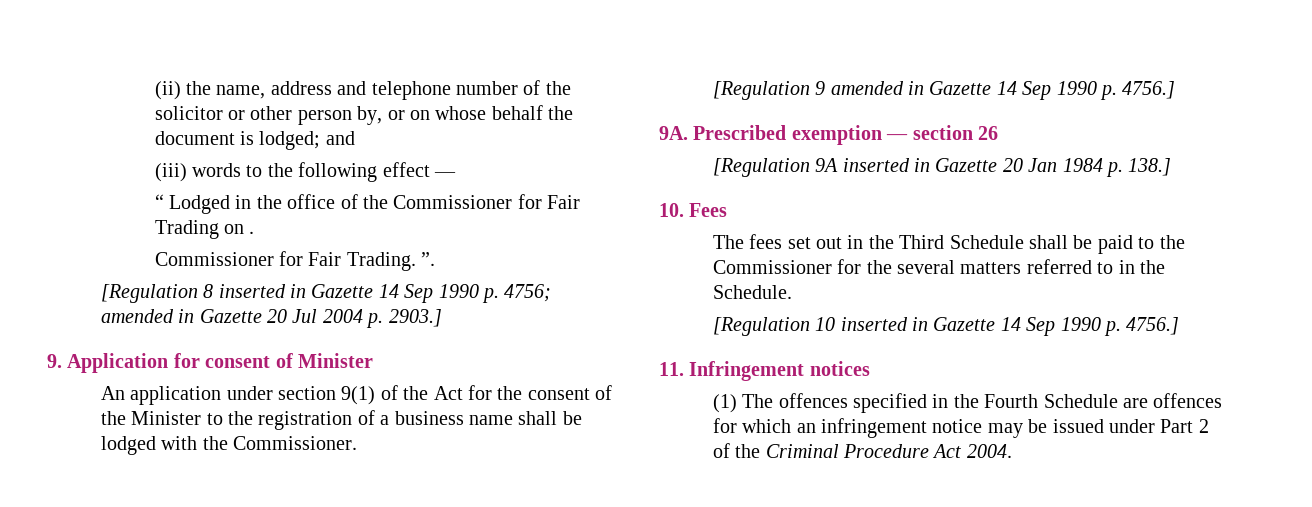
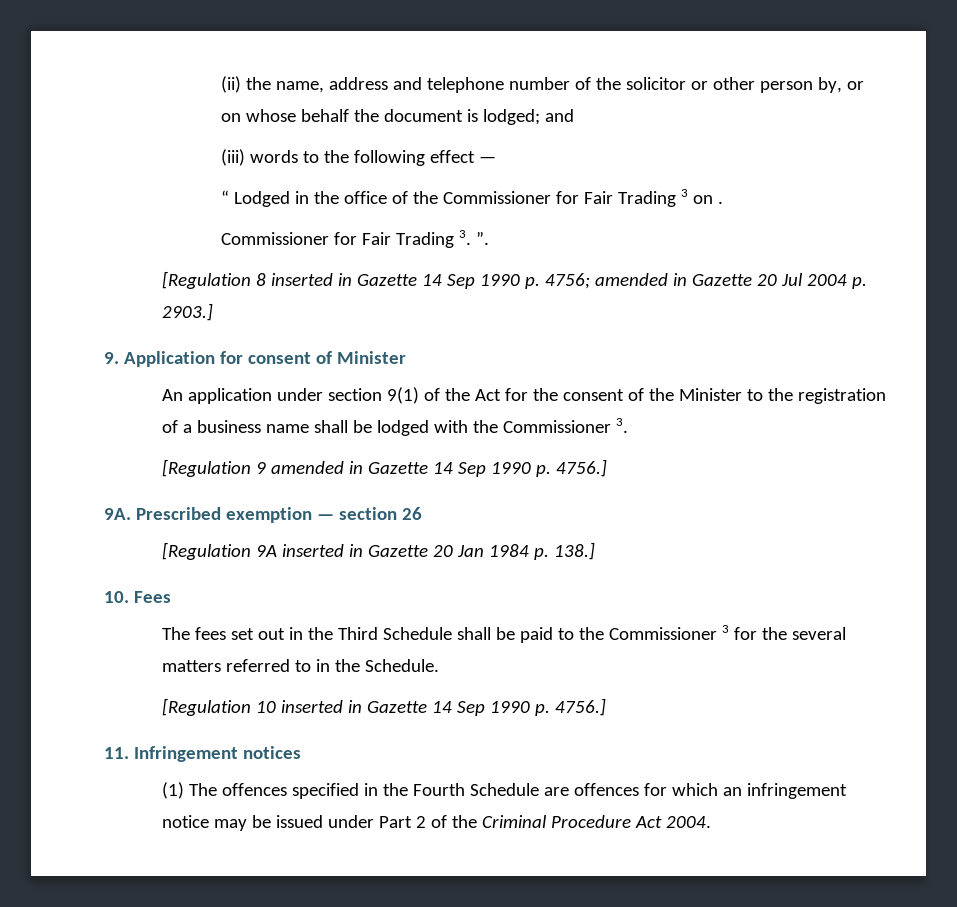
- “ Lodged in the office of the Commissioner for Fair Trading on .
+ “ Lodged in the office of the Commissioner for Fair Trading 3 on .
- Commissioner for Fair Trading. ”.
+ Commissioner for Fair Trading 3. ”.
- An application under section 9(1) of the Act for the consent of the Minister to the registration of a business name shall be lodged with the Commissioner.
+ An application under section 9(1) of the Act for the consent of the Minister to the registration of a business name shall be lodged with the Commissioner 3.
- The fees set out in the Third Schedule shall be paid to the Commissioner for the several matters referred to in the Schedule.
+ The fees set out in the Third Schedule shall be paid to the Commissioner 3 for the several matters referred to in the Schedule.

